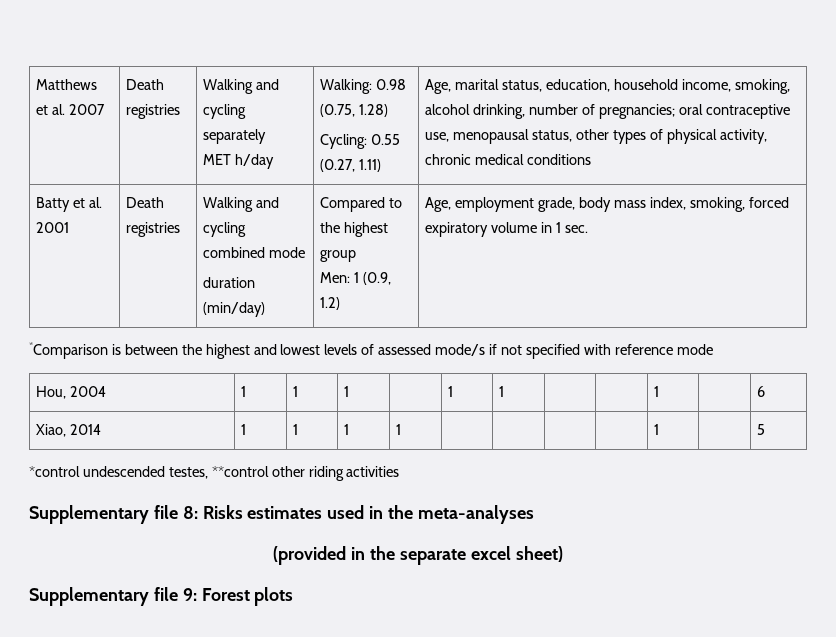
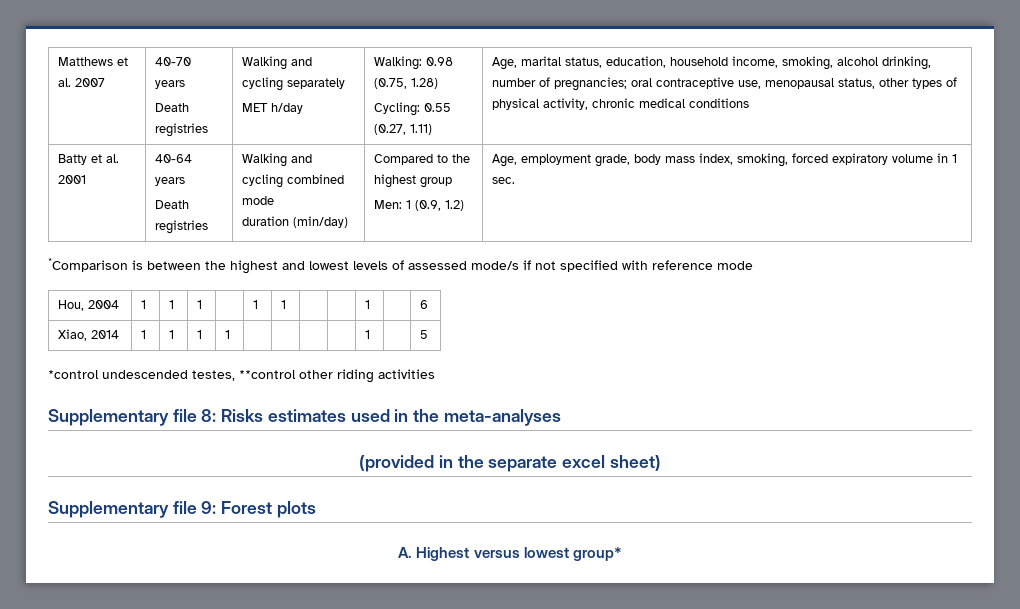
+ 40-70 years
- Batty et al. 2001 | Death registries | Walking and cycling combined mode
+ Batty et al. 2001 | 40-64 years
+ Death registries | Walking and cycling combined mode
+ A. Highest versus lowest group*

